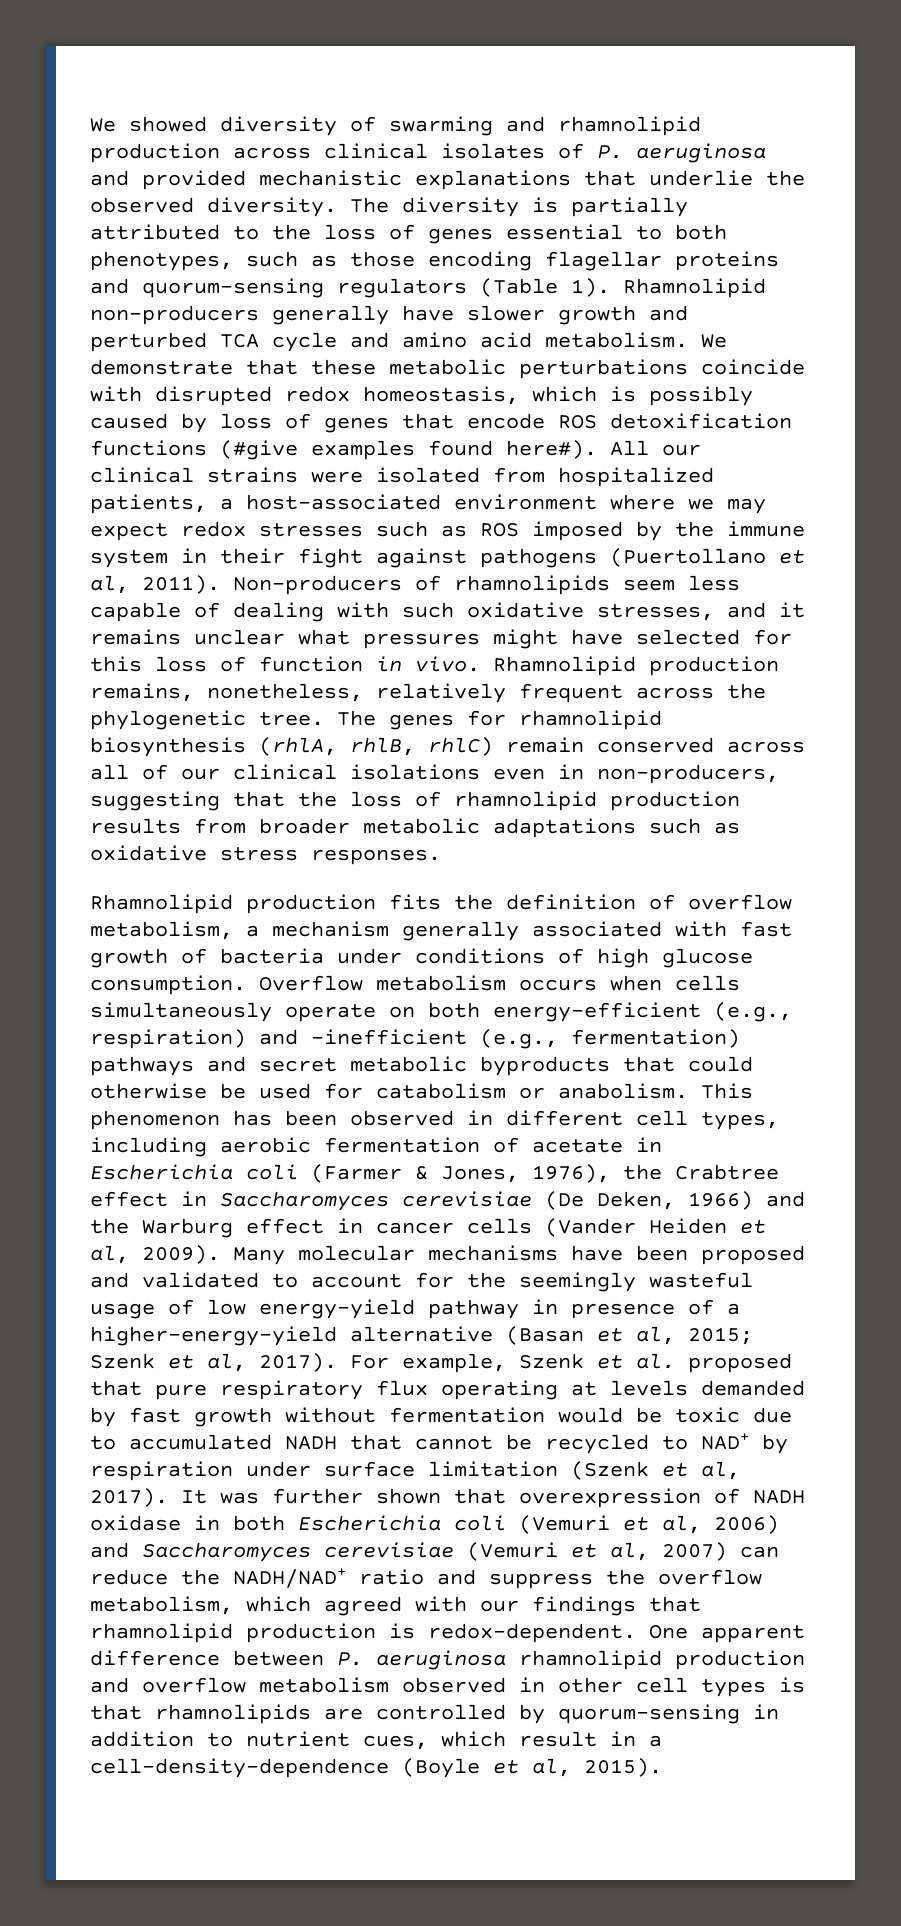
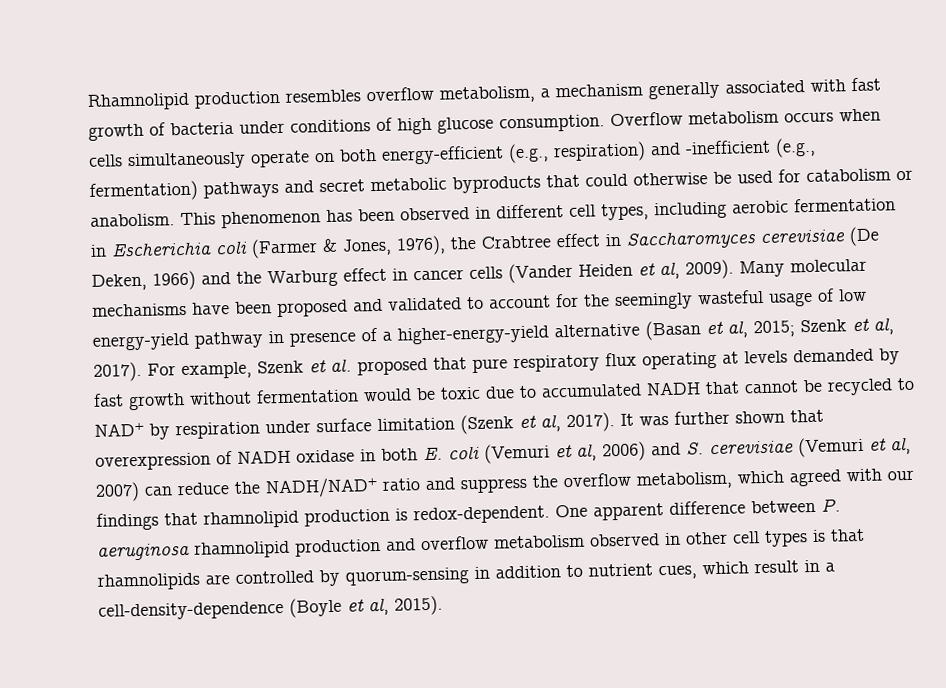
- We showed diversity of swarming and rhamnolipid production across clinical isolates of P. aeruginosa and provided mechanistic explanations that underlie the observed diversity. The diversity is partially attributed to the loss of genes essential to both phenotypes, such as those encoding flagellar proteins and quorum-sensing regulators (Table 1). Rhamnolipid non-producers generally have slower growth and perturbed TCA cycle and amino acid metabolism. We demonstrate that these metabolic perturbations coincide with disrupted redox homeostasis, which is possibly caused by loss of genes that encode ROS detoxification functions (#give examples found here#). All our clinical strains were isolated from hospitalized patients, a host-associated environment where we may expect redox stresses such as ROS imposed by the immune system in their fight against pathogens (Puertollano et al, 2011). Non-producers of rhamnolipids seem less capable of dealing with such oxidative stresses, and it remains unclear what pressures might have selected for this loss of function in vivo. Rhamnolipid production remains, nonetheless, relatively frequent across the phylogenetic tree. The genes for rhamnolipid biosynthesis (rhlA, rhlB, rhlC) remain conserved across all of our clinical isolations even in non-producers, suggesting that the loss of rhamnolipid production results from broader metabolic adaptations such as oxidative stress responses.
- Rhamnolipid production fits the definition of overflow metabolism, a mechanism generally associated with fast growth of bacteria under conditions of high glucose consumption.
+ Rhamnolipid production resembles overflow metabolism, a mechanism generally associated with fast growth of bacteria under conditions of high glucose consumption.
- This phenomenon has been observed in different cell types, including aerobic fermentation of acetate in Escherichia coli (Farmer & Jones, 1976), the Crabtree effect in Saccharomyces cerevisiae (De Deken, 1966) and the Warburg effect in cancer cells (Vander Heiden et al, 2009).
+ This phenomenon has been observed in different cell types, including aerobic fermentation in Escherichia coli (Farmer & Jones, 1976), the Crabtree effect in Saccharomyces cerevisiae (De Deken, 1966) and the Warburg effect in cancer cells (Vander Heiden et al, 2009).
- It was further shown that overexpression of NADH oxidase in both Escherichia coli (Vemuri et al, 2006) and Saccharomyces cerevisiae (Vemuri et al, 2007) can reduce the NADH/NAD+ ratio and suppress the overflow metabolism, which agreed with our findings that rhamnolipid production is redox-dependent.
+ It was further shown that overexpression of NADH oxidase in both E. coli (Vemuri et al, 2006) and S. cerevisiae (Vemuri et al, 2007) can reduce the NADH/NAD+ ratio and suppress the overflow metabolism, which agreed with our findings that rhamnolipid production is redox-dependent.

